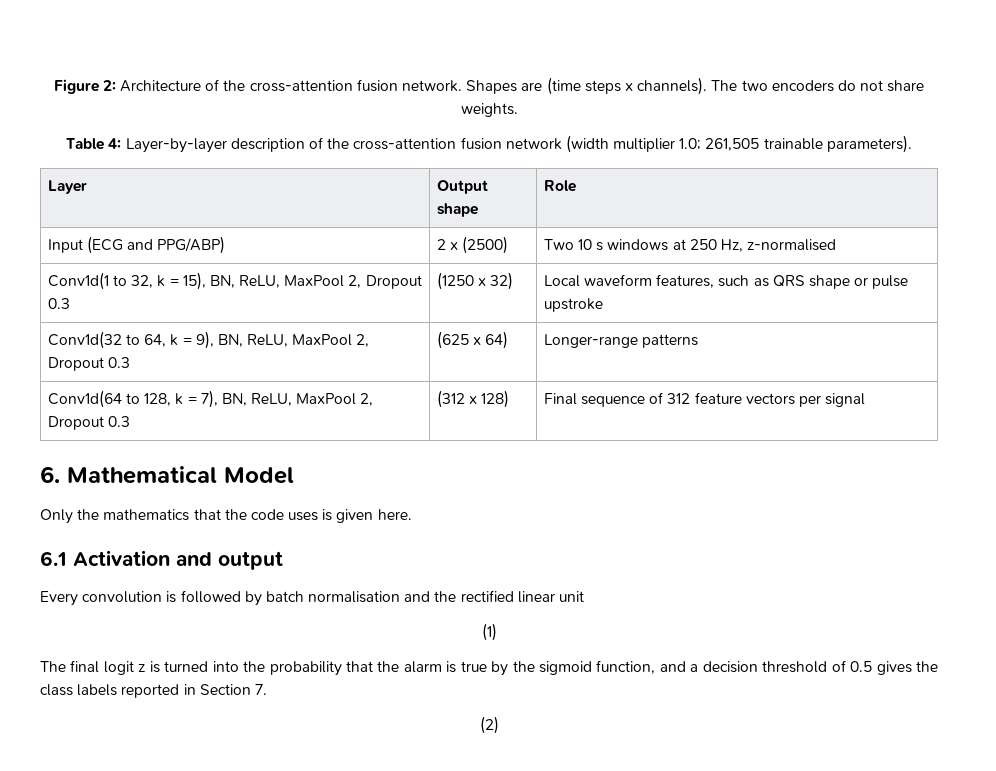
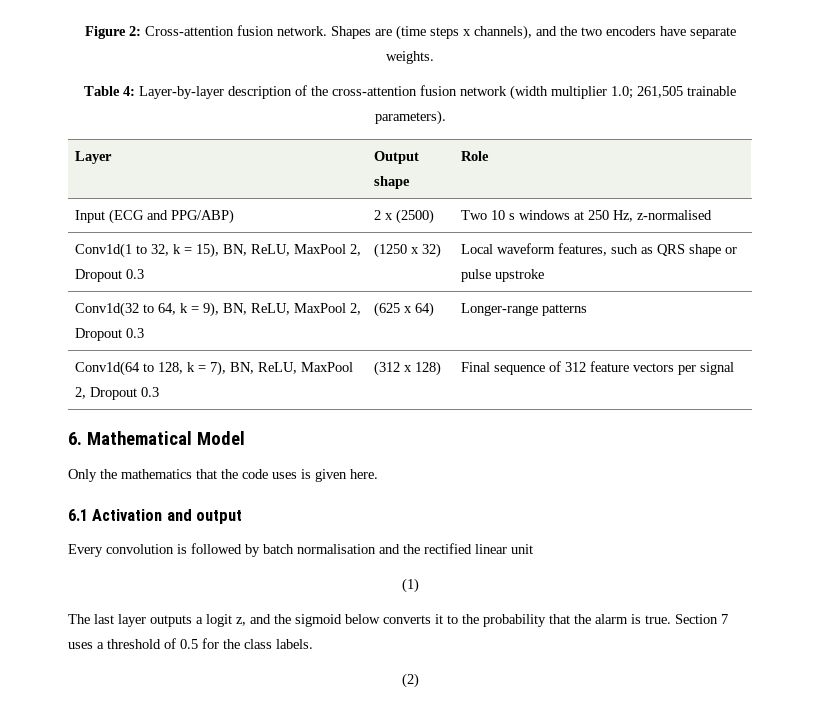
- Figure 2: Architecture of the cross-attention fusion network.
+ Figure 2: Cross-attention fusion network.
- Shapes are (time steps x channels). The two encoders do not share weights.
+ Shapes are (time steps x channels), and the two encoders have separate weights.
- The final logit z is turned into the probability that the alarm is true by the sigmoid function, and a decision threshold of 0.5 gives the class labels reported in Section 7.
+ The last layer outputs a logit z, and the sigmoid below converts it to the probability that the alarm is true. Section 7 uses a threshold of 0.5 for the class labels.

